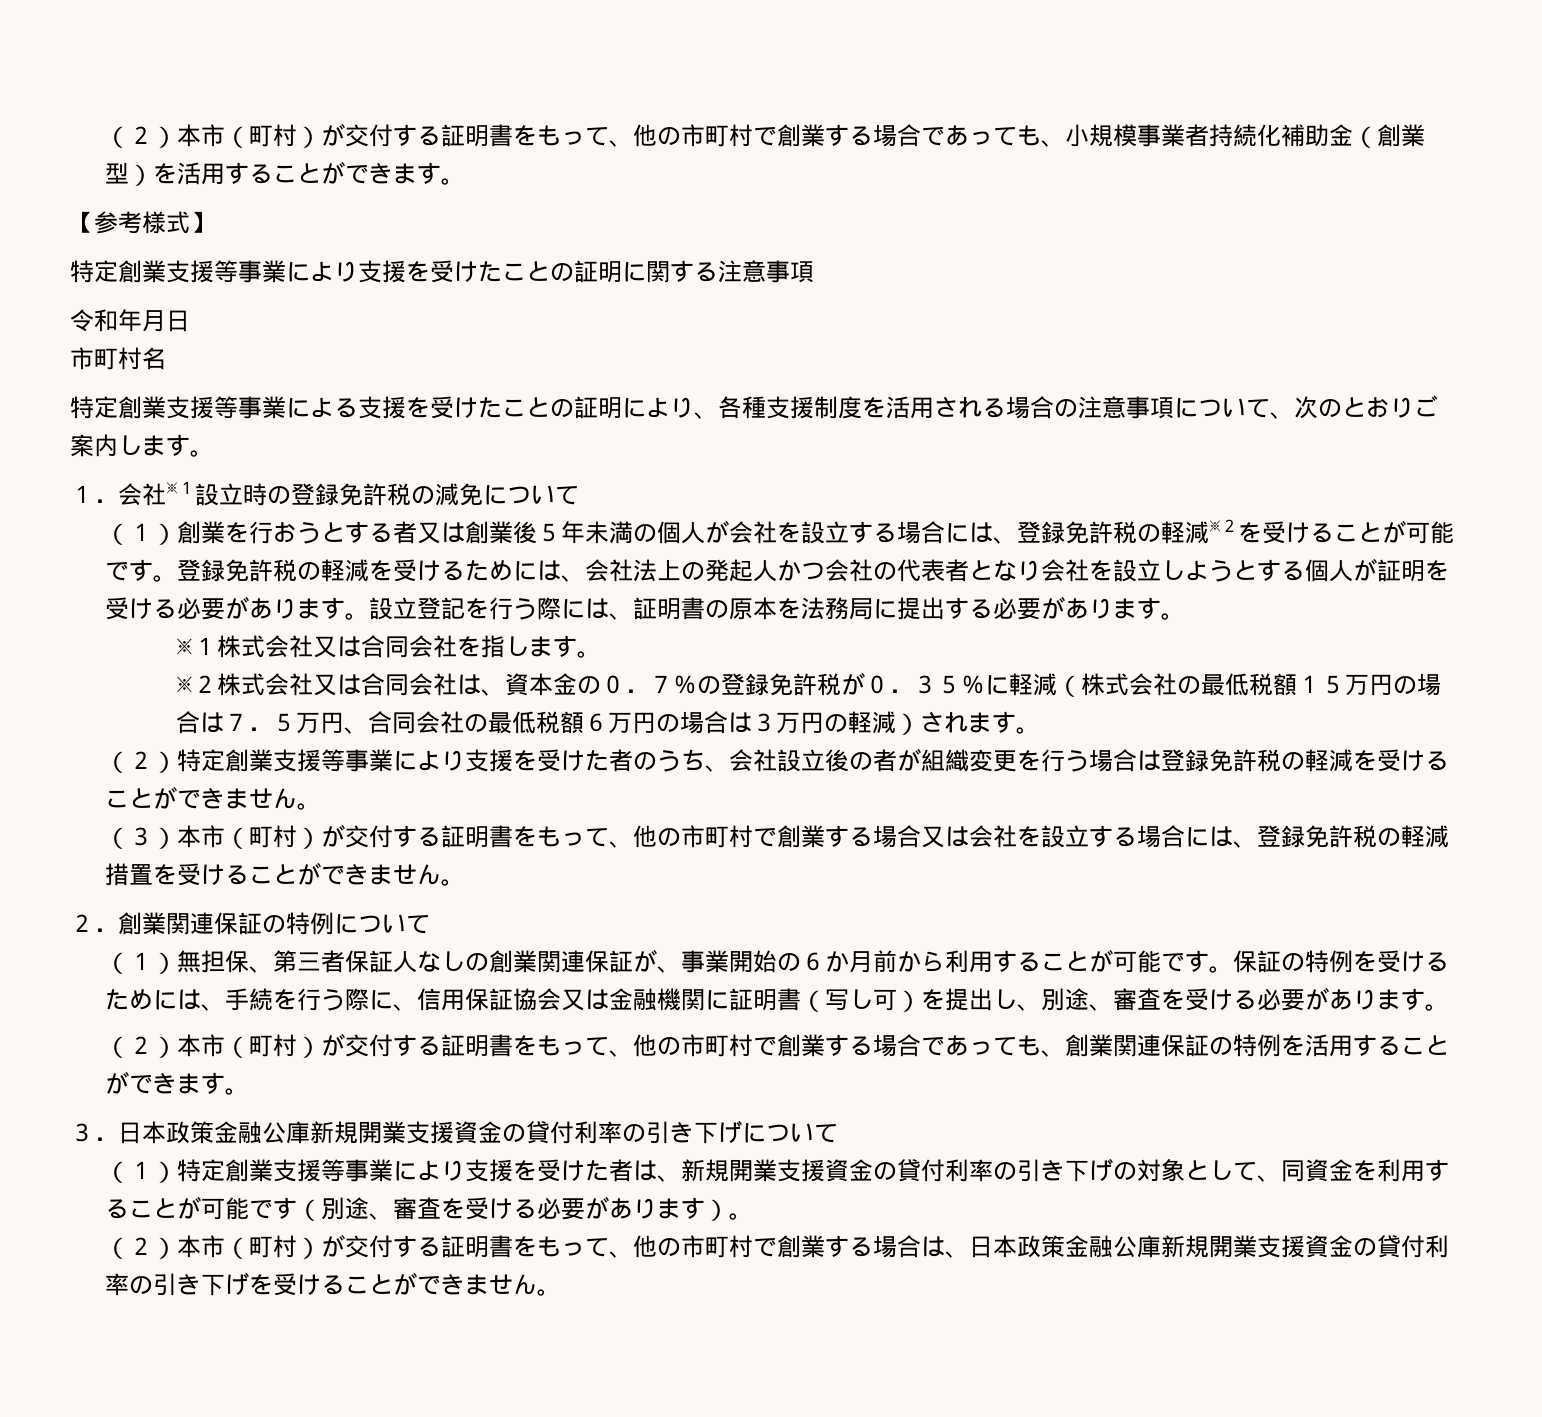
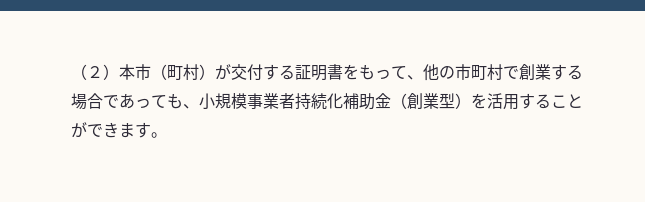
- 【参考様式】
- 特定創業支援等事業により支援を受けたことの証明に関する注意事項
- 令和年月日
- 市町村名
- 特定創業支援等事業による支援を受けたことの証明により、各種支援制度を活用される場合の注意事項について、次のとおりご案内します。
- １．会社※１設立時の登録免許税の減免について
- （１）創業を行おうとする者又は創業後５年未満の個人が会社を設立する場合には、登録免許税の軽減※２を受けることが可能です。登録免許税の軽減を受けるためには、会社法上の発起人かつ会社の代表者となり会社を設立しようとする個人が証明を受ける必要があります。設立登記を行う際には、証明書の原本を法務局に提出する必要があります。
- ※１株式会社又は合同会社を指します。
- ※２株式会社又は合同会社は、資本金の０．７％の登録免許税が０．３５％に軽減（株式会社の最低税額１５万円の場合は７．５万円、合同会社の最低税額６万円の場合は３万円の軽減）されます。
- （２）特定創業支援等事業により支援を受けた者のうち、会社設立後の者が組織変更を行う場合は登録免許税の軽減を受けることができません。
- （３）本市（町村）が交付する証明書をもって、他の市町村で創業する場合又は会社を設立する場合には、登録免許税の軽減措置を受けることができません。
- ２．創業関連保証の特例について
- （１）無担保、第三者保証人なしの創業関連保証が、事業開始の６か月前から利用することが可能です。保証の特例を受けるためには、手続を行う際に、信用保証協会又は金融機関に証明書（写し可）を提出し、別途、審査を受ける必要があります。
- （２）本市（町村）が交付する証明書をもって、他の市町村で創業する場合であっても、創業関連保証の特例を活用することができます。
- ３．日本政策金融公庫新規開業支援資金の貸付利率の引き下げについて
- （１）特定創業支援等事業により支援を受けた者は、新規開業支援資金の貸付利率の引き下げの対象として、同資金を利用することが可能です（別途、審査を受ける必要があります）。
- （２）本市（町村）が交付する証明書をもって、他の市町村で創業する場合は、日本政策金融公庫新規開業支援資金の貸付利率の引き下げを受けることができません。

